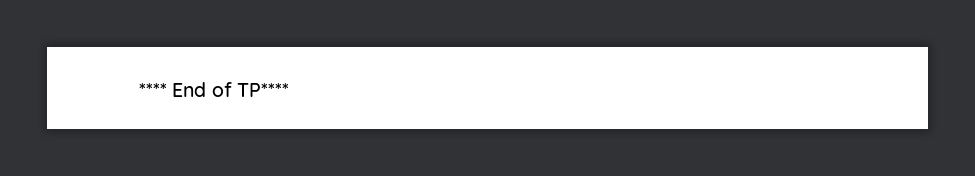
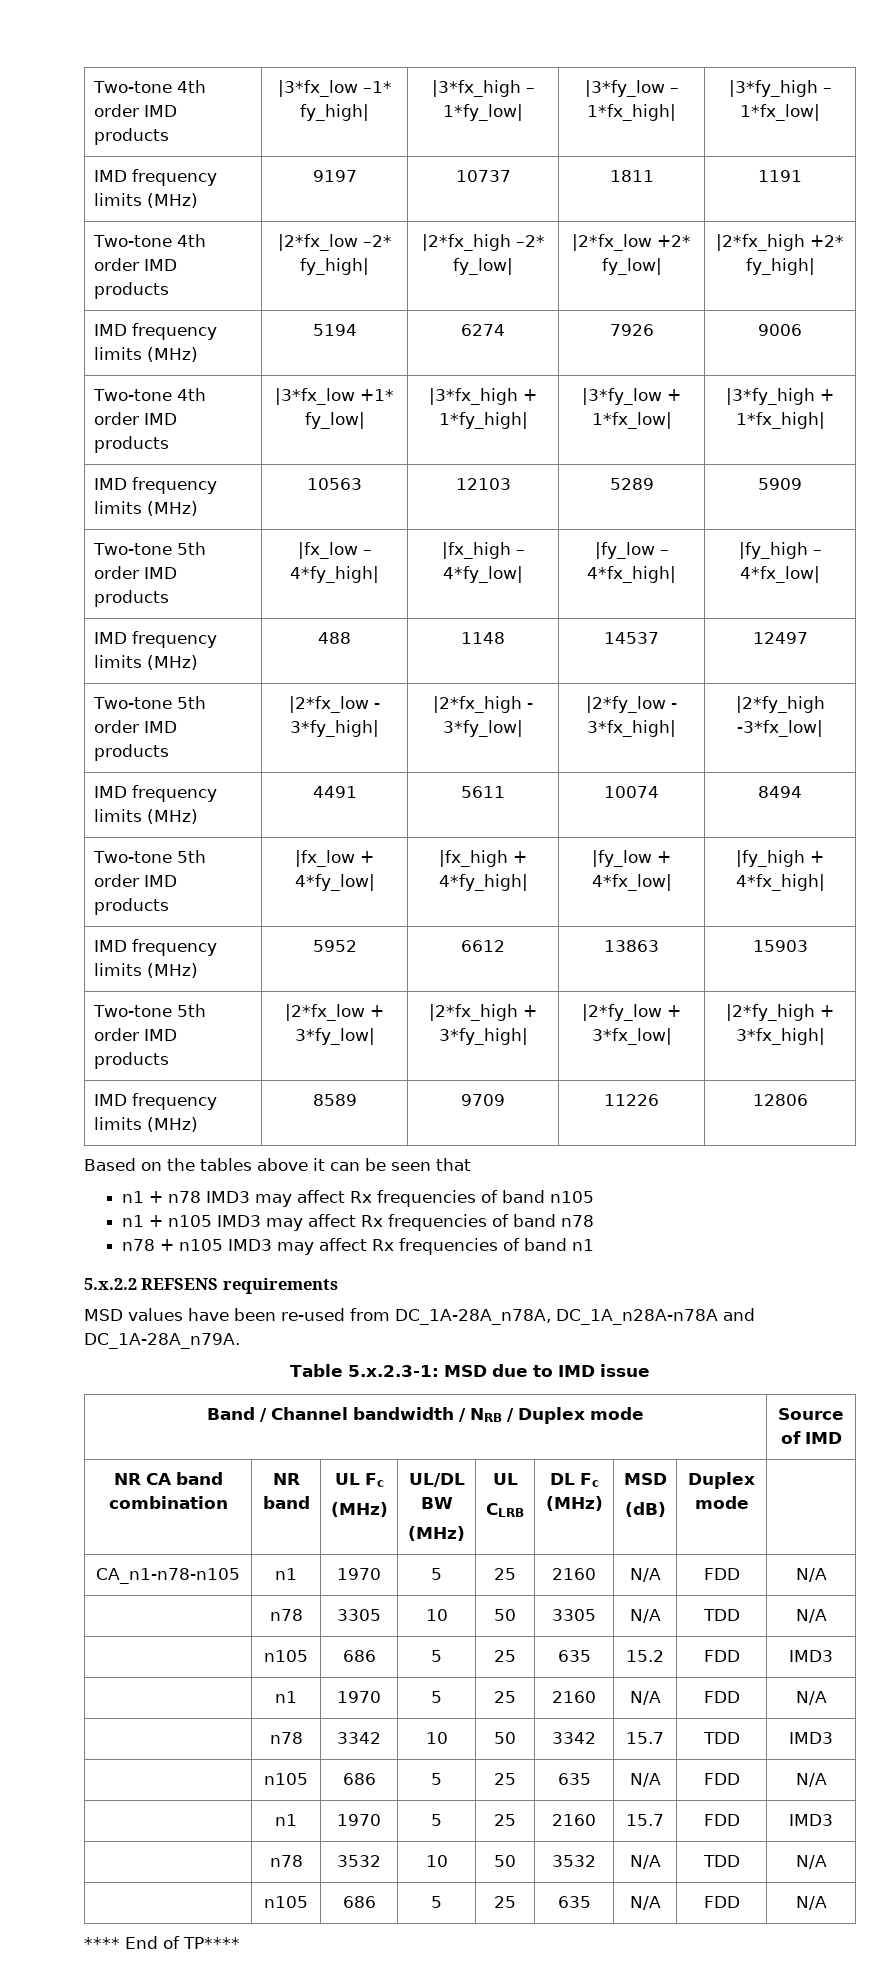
+ Two-tone 4th order IMD products | |3*fx_low –1* fy_high| | |3*fx_high – 1*fy_low| | |3*fy_low – 1*fx_high| | |3*fy_high – 1*fx_low|
+ IMD frequency limits (MHz) | 9197 | 10737 | 1811 | 1191
+ Two-tone 4th order IMD products | |2*fx_low –2* fy_high| | |2*fx_high –2* fy_low| | |2*fx_low +2* fy_low| | |2*fx_high +2* fy_high|
+ IMD frequency limits (MHz) | 5194 | 6274 | 7926 | 9006
+ Two-tone 4th order IMD products | |3*fx_low +1* fy_low| | |3*fx_high + 1*fy_high| | |3*fy_low + 1*fx_low| | |3*fy_high + 1*fx_high|
+ IMD frequency limits (MHz) | 10563 | 12103 | 5289 | 5909
+ Two-tone 5th order IMD products | |fx_low – 4*fy_high| | |fx_high – 4*fy_low| | |fy_low – 4*fx_high| | |fy_high – 4*fx_low|
+ IMD frequency limits (MHz) | 488 | 1148 | 14537 | 12497
+ Two-tone 5th order IMD products | |2*fx_low - 3*fy_high| | |2*fx_high - 3*fy_low| | |2*fy_low - 3*fx_high| | |2*fy_high -3*fx_low|
+ IMD frequency limits (MHz) | 4491 | 5611 | 10074 | 8494
+ Two-tone 5th order IMD products | |fx_low + 4*fy_low| | |fx_high + 4*fy_high| | |fy_low + 4*fx_low| | |fy_high + 4*fx_high|
+ IMD frequency limits (MHz) | 5952 | 6612 | 13863 | 15903
+ Two-tone 5th order IMD products | |2*fx_low + 3*fy_low| | |2*fx_high + 3*fy_high| | |2*fy_low + 3*fx_low| | |2*fy_high + 3*fx_high|
+ IMD frequency limits (MHz) | 8589 | 9709 | 11226 | 12806
+ Based on the tables above it can be seen that
+ n1 + n78 IMD3 may affect Rx frequencies of band n105
+ n1 + n105 IMD3 may affect Rx frequencies of band n78
+ n78 + n105 IMD3 may affect Rx frequencies of band n1
+ 5.x.2.2 REFSENS requirements
+ MSD values have been re-used from DC_1A-28A_n78A, DC_1A_n28A-n78A and DC_1A-28A_n79A.
+ Table 5.x.2.3-1: MSD due to IMD issue
+ Band / Channel bandwidth / NRB / Duplex mode | Source of IMD
+ NR CA band combination | NR band | UL Fc
+ (MHz) | UL/DL BW
+ (MHz) | UL
+ CLRB | DL Fc (MHz) | MSD
+ (dB) | Duplex mode |
+ CA_n1-n78-n105 | n1 | 1970 | 5 | 25 | 2160 | N/A | FDD | N/A
+ | n78 | 3305 | 10 | 50 | 3305 | N/A | TDD | N/A
+ | n105 | 686 | 5 | 25 | 635 | 15.2 | FDD | IMD3
+ | n1 | 1970 | 5 | 25 | 2160 | N/A | FDD | N/A
+ | n78 | 3342 | 10 | 50 | 3342 | 15.7 | TDD | IMD3
+ | n105 | 686 | 5 | 25 | 635 | N/A | FDD | N/A
+ | n1 | 1970 | 5 | 25 | 2160 | 15.7 | FDD | IMD3
+ | n78 | 3532 | 10 | 50 | 3532 | N/A | TDD | N/A
+ | n105 | 686 | 5 | 25 | 635 | N/A | FDD | N/A

